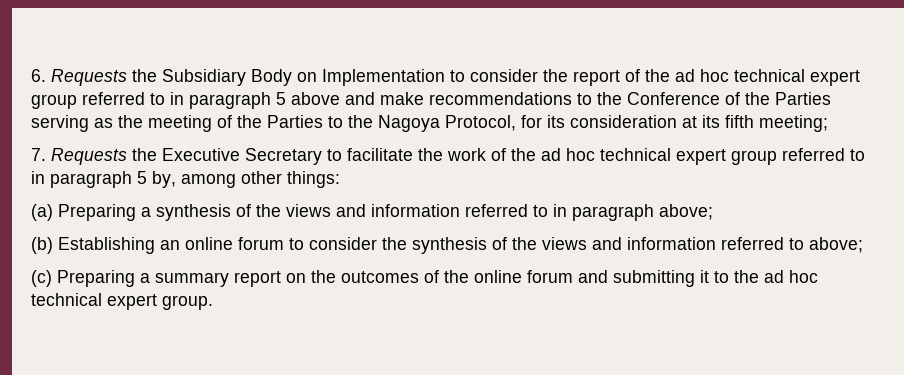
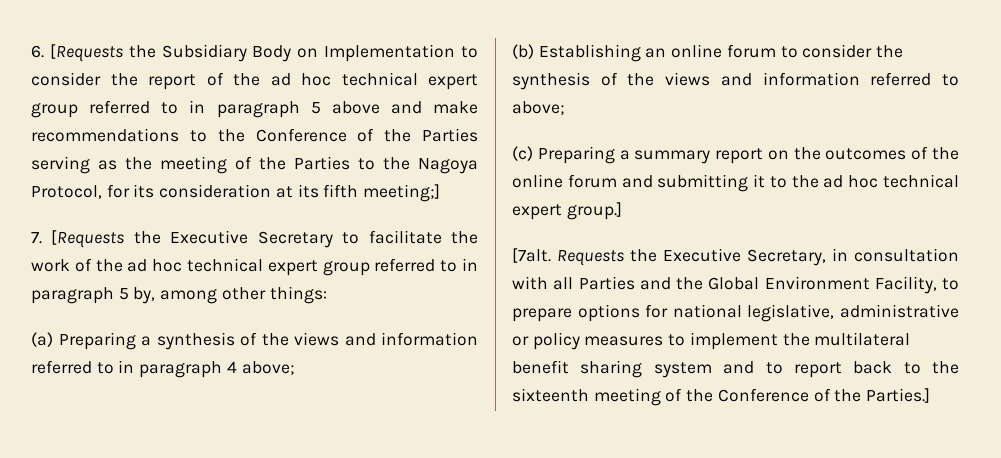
- 6. Requests the Subsidiary Body on Implementation to consider the report of the ad hoc technical expert group referred to in paragraph 5 above and make recommendations to the Conference of the Parties serving as the meeting of the Parties to the Nagoya Protocol, for its consideration at its fifth meeting;
+ 6. [Requests the Subsidiary Body on Implementation to consider the report of the ad hoc technical expert group referred to in paragraph 5 above and make recommendations to the Conference of the Parties serving as the meeting of the Parties to the Nagoya Protocol, for its consideration at its fifth meeting;]
- 7. Requests the Executive Secretary to facilitate the work of the ad hoc technical expert group referred to in paragraph 5 by, among other things:
+ 7. [Requests the Executive Secretary to facilitate the work of the ad hoc technical expert group referred to in paragraph 5 by, among other things:
- (a) Preparing a synthesis of the views and information referred to in paragraph above;
+ (a) Preparing a synthesis of the views and information referred to in paragraph 4 above;
- (c) Preparing a summary report on the outcomes of the online forum and submitting it to the ad hoc technical expert group.
+ (c) Preparing a summary report on the outcomes of the online forum and submitting it to the ad hoc technical expert group.]
+ [7alt. Requests the Executive Secretary, in consultation with all Parties and the Global Environment Facility, to prepare options for national legislative, administrative or policy measures to implement the multilateral benefit sharing system and to report back to the sixteenth meeting of the Conference of the Parties.]

